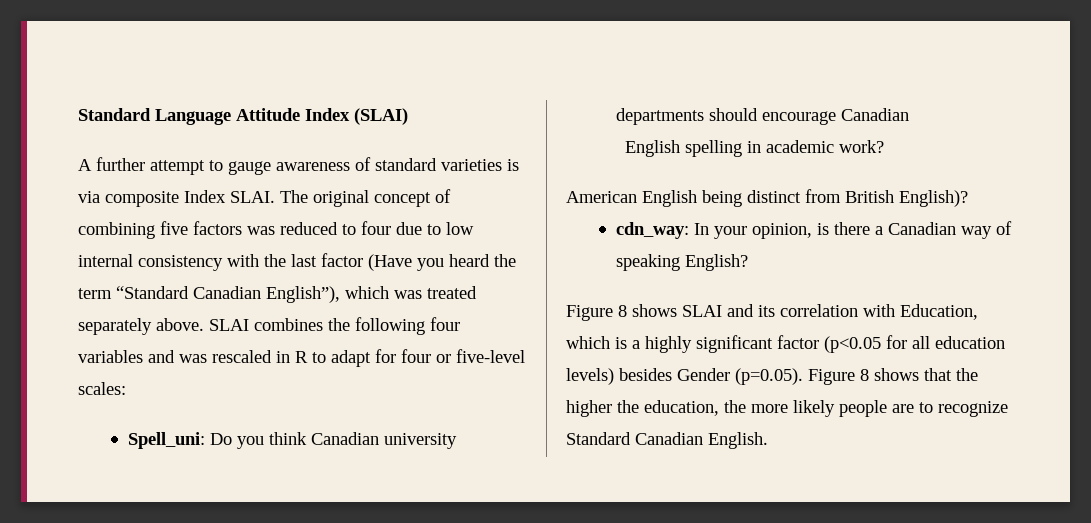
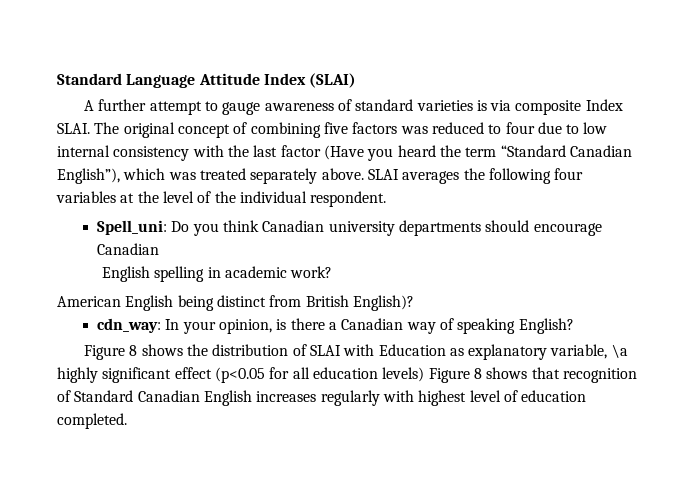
- SLAI combines the following four variables and was rescaled in R to adapt for four or five-level scales:
+ SLAI averages the following four variables at the level of the individual respondent.
- Figure 8 shows SLAI and its correlation with Education, which is a highly significant factor (p<0.05 for all education levels) besides Gender (p=0.05). Figure 8 shows that the higher the education, the more likely people are to recognize Standard Canadian English.
+ Figure 8 shows the distribution of SLAI with Education as explanatory variable, \a highly significant effect (p<0.05 for all education levels) Figure 8 shows that recognition of Standard Canadian English increases regularly with highest level of education completed.

